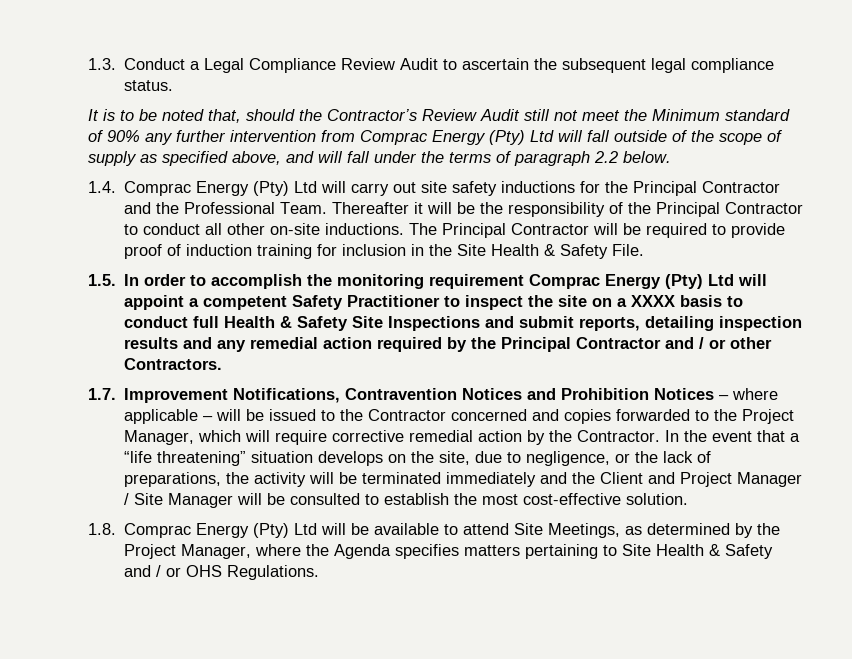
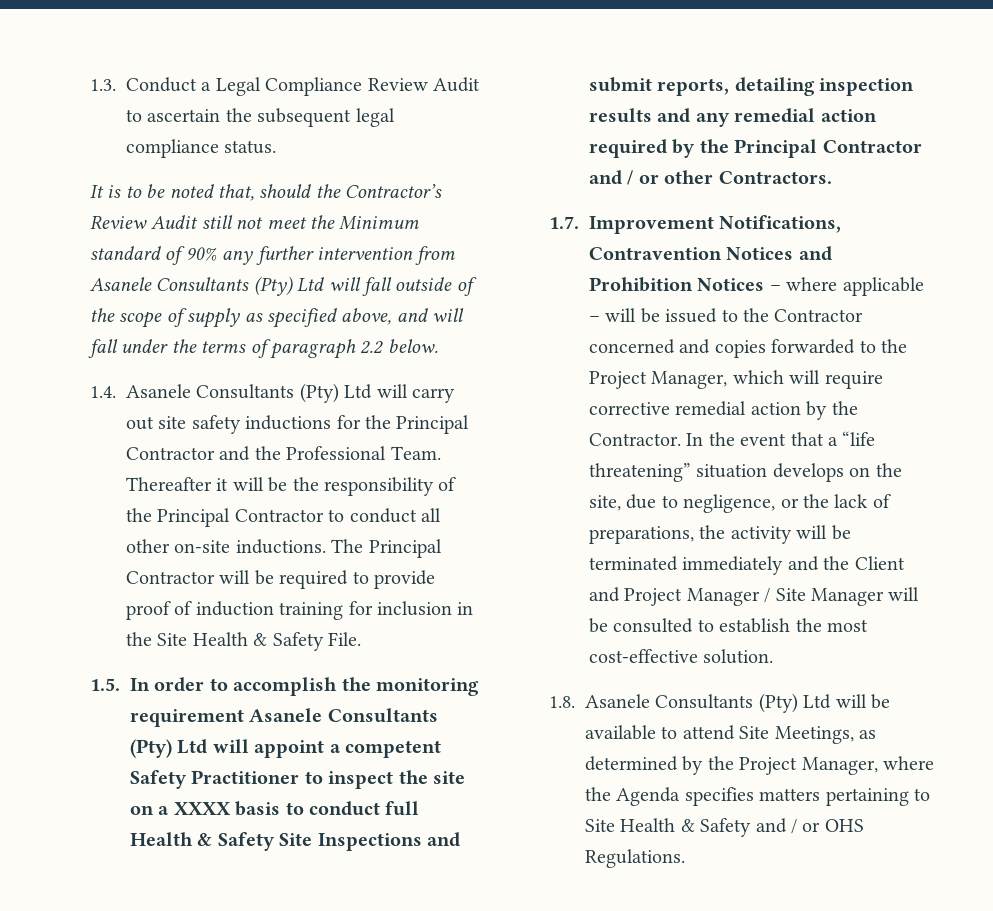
- It is to be noted that, should the Contractor’s Review Audit still not meet the Minimum standard of 90% any further intervention from Comprac Energy (Pty) Ltd will fall outside of the scope of supply as specified above, and will fall under the terms of paragraph 2.2 below.
+ It is to be noted that, should the Contractor’s Review Audit still not meet the Minimum standard of 90% any further intervention from Asanele Consultants (Pty) Ltd will fall outside of the scope of supply as specified above, and will fall under the terms of paragraph 2.2 below.
- 1.4. Comprac Energy (Pty) Ltd will carry out site safety inductions for the Principal Contractor and the Professional Team.
+ 1.4. Asanele Consultants (Pty) Ltd will carry out site safety inductions for the Principal Contractor and the Professional Team.
- 1.5. In order to accomplish the monitoring requirement Comprac Energy (Pty) Ltd will appoint a competent Safety Practitioner to inspect the site on a XXXX basis to conduct full Health & Safety Site Inspections and submit reports, detailing inspection results and any remedial action required by the Principal Contractor and / or other Contractors.
+ 1.5. In order to accomplish the monitoring requirement Asanele Consultants (Pty) Ltd will appoint a competent Safety Practitioner to inspect the site on a XXXX basis to conduct full Health & Safety Site Inspections and submit reports, detailing inspection results and any remedial action required by the Principal Contractor and / or other Contractors.
- 1.8. Comprac Energy (Pty) Ltd will be available to attend Site Meetings, as determined by the Project Manager, where the Agenda specifies matters pertaining to Site Health & Safety and / or OHS Regulations.
+ 1.8. Asanele Consultants (Pty) Ltd will be available to attend Site Meetings, as determined by the Project Manager, where the Agenda specifies matters pertaining to Site Health & Safety and / or OHS Regulations.

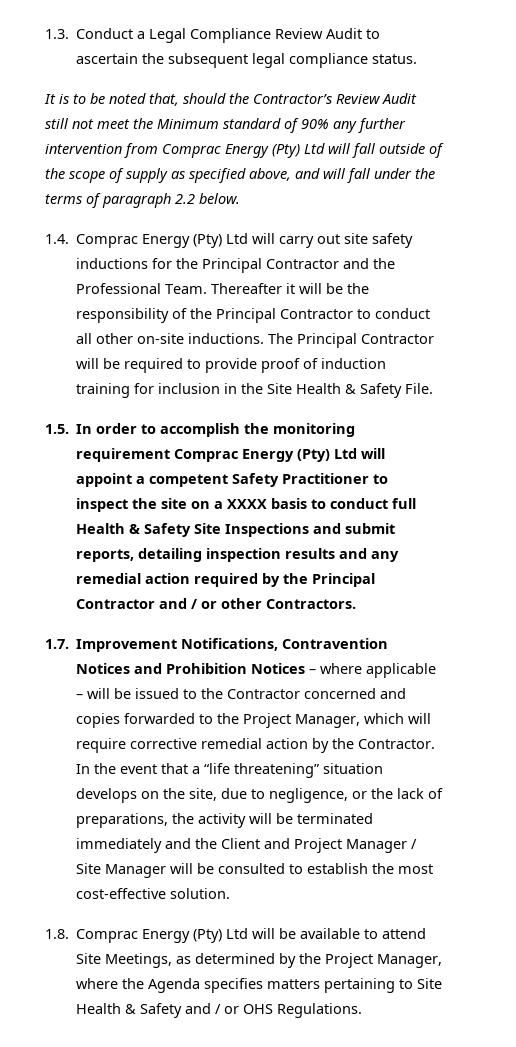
- It is to be noted that, should the Contractor’s Review Audit still not meet the Minimum standard of 90% any further intervention from Asanele Consultants (Pty) Ltd will fall outside of the scope of supply as specified above, and will fall under the terms of paragraph 2.2 below.
+ It is to be noted that, should the Contractor’s Review Audit still not meet the Minimum standard of 90% any further intervention from Comprac Energy (Pty) Ltd will fall outside of the scope of supply as specified above, and will fall under the terms of paragraph 2.2 below.
- 1.4. Asanele Consultants (Pty) Ltd will carry out site safety inductions for the Principal Contractor and the Professional Team.
+ 1.4. Comprac Energy (Pty) Ltd will carry out site safety inductions for the Principal Contractor and the Professional Team.
- 1.5. In order to accomplish the monitoring requirement Asanele Consultants (Pty) Ltd will appoint a competent Safety Practitioner to inspect the site on a XXXX basis to conduct full Health & Safety Site Inspections and submit reports, detailing inspection results and any remedial action required by the Principal Contractor and / or other Contractors.
+ 1.5. In order to accomplish the monitoring requirement Comprac Energy (Pty) Ltd will appoint a competent Safety Practitioner to inspect the site on a XXXX basis to conduct full Health & Safety Site Inspections and submit reports, detailing inspection results and any remedial action required by the Principal Contractor and / or other Contractors.
- 1.8. Asanele Consultants (Pty) Ltd will be available to attend Site Meetings, as determined by the Project Manager, where the Agenda specifies matters pertaining to Site Health & Safety and / or OHS Regulations.
+ 1.8. Comprac Energy (Pty) Ltd will be available to attend Site Meetings, as determined by the Project Manager, where the Agenda specifies matters pertaining to Site Health & Safety and / or OHS Regulations.

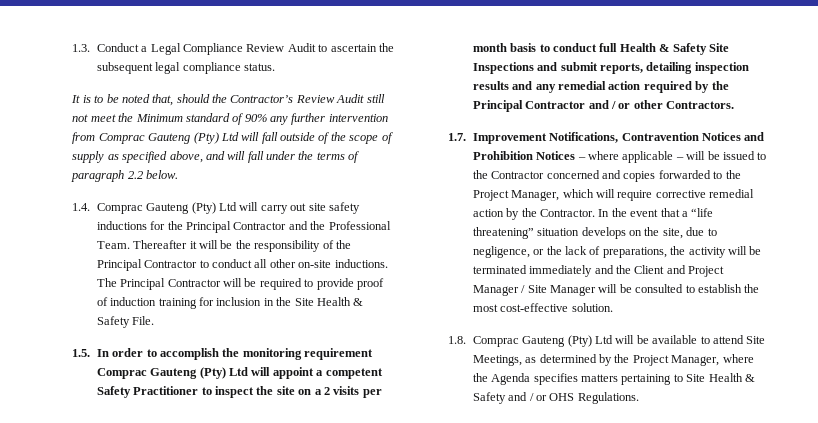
- It is to be noted that, should the Contractor’s Review Audit still not meet the Minimum standard of 90% any further intervention from Comprac Energy (Pty) Ltd will fall outside of the scope of supply as specified above, and will fall under the terms of paragraph 2.2 below.
+ It is to be noted that, should the Contractor’s Review Audit still not meet the Minimum standard of 90% any further intervention from Comprac Gauteng (Pty) Ltd will fall outside of the scope of supply as specified above, and will fall under the terms of paragraph 2.2 below.
- 1.4. Comprac Energy (Pty) Ltd will carry out site safety inductions for the Principal Contractor and the Professional Team.
+ 1.4. Comprac Gauteng (Pty) Ltd will carry out site safety inductions for the Principal Contractor and the Professional Team.
- 1.5. In order to accomplish the monitoring requirement Comprac Energy (Pty) Ltd will appoint a competent Safety Practitioner to inspect the site on a XXXX basis to conduct full Health & Safety Site Inspections and submit reports, detailing inspection results and any remedial action required by the Principal Contractor and / or other Contractors.
+ 1.5. In order to accomplish the monitoring requirement Comprac Gauteng (Pty) Ltd will appoint a competent Safety Practitioner to inspect the site on a 2 visits per month basis to conduct full Health & Safety Site Inspections and submit reports, detailing inspection results and any remedial action required by the Principal Contractor and / or other Contractors.
- 1.8. Comprac Energy (Pty) Ltd will be available to attend Site Meetings, as determined by the Project Manager, where the Agenda specifies matters pertaining to Site Health & Safety and / or OHS Regulations.
+ 1.8. Comprac Gauteng (Pty) Ltd will be available to attend Site Meetings, as determined by the Project Manager, where the Agenda specifies matters pertaining to Site Health & Safety and / or OHS Regulations.

